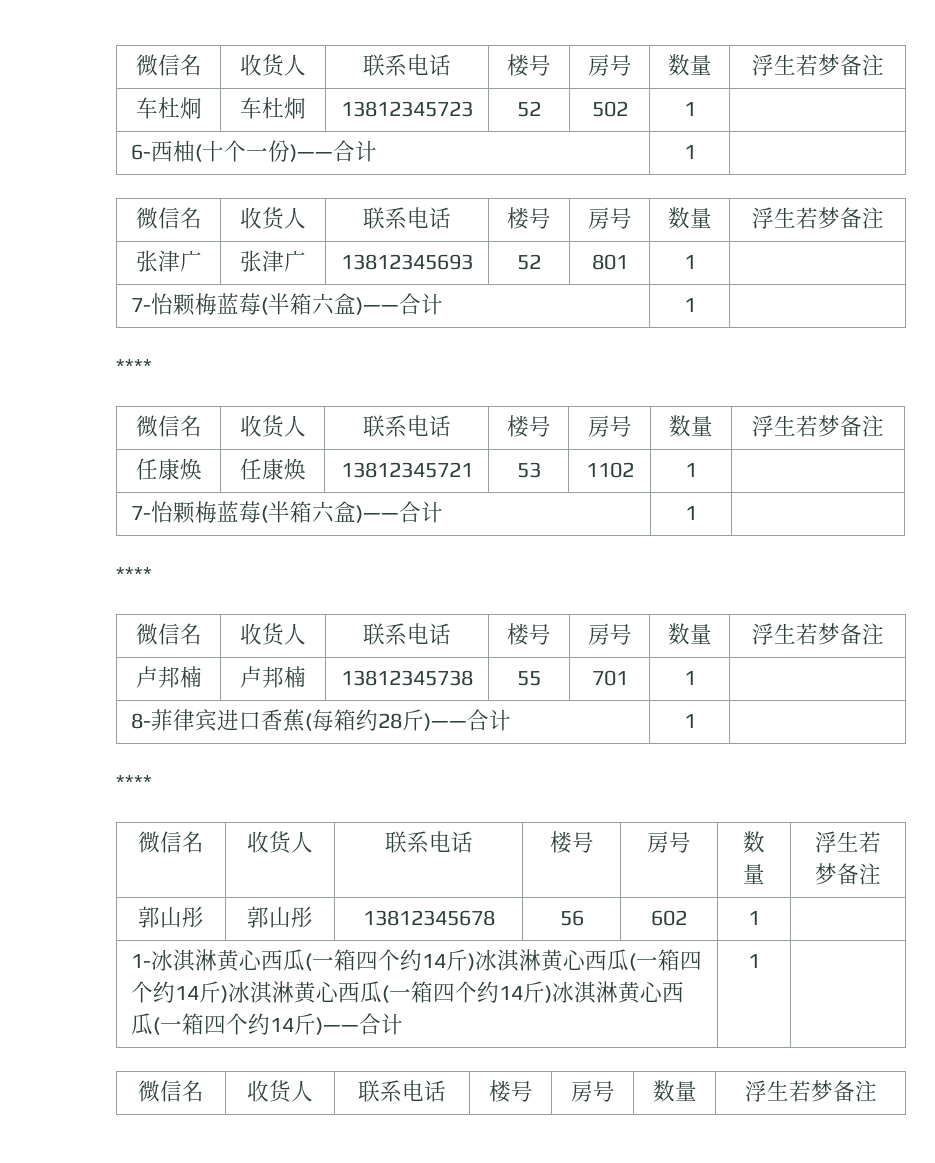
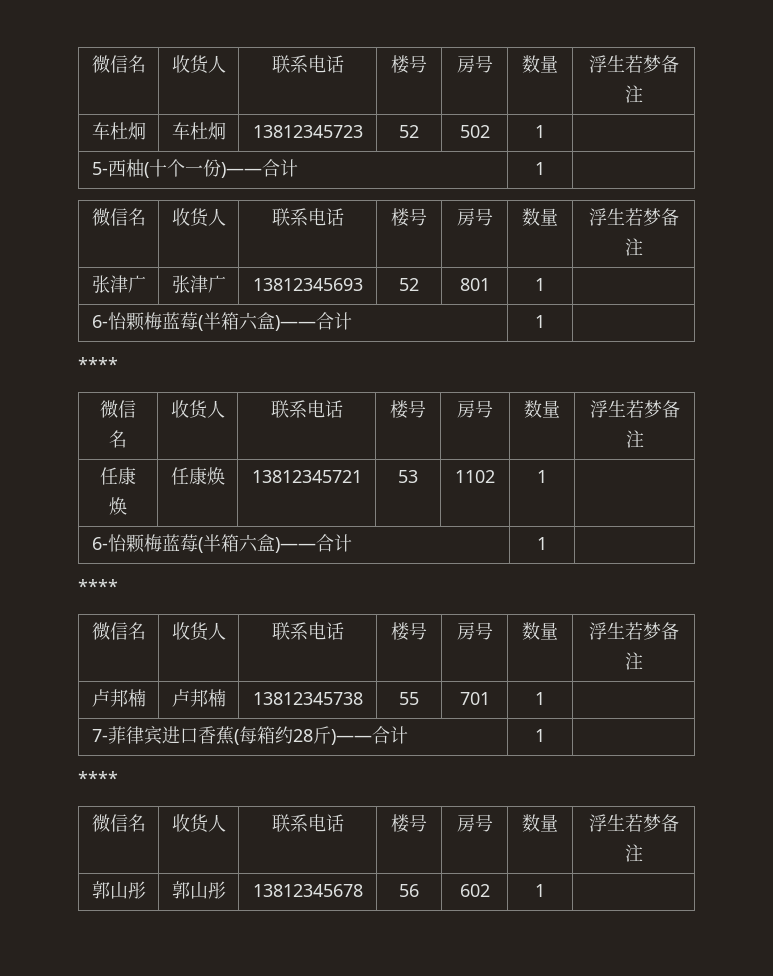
- 6-西柚(十个一份)——合计 | 1 |
+ 5-西柚(十个一份)——合计 | 1 |
  张津广 | 张津广 | 13812345693 | 52 | 801 | 1 |
- 7-怡颗梅蓝莓(半箱六盒)——合计 | 1 |
+ 6-怡颗梅蓝莓(半箱六盒)——合计 | 1 |
  任康焕 | 任康焕 | 13812345721 | 53 | 1102 | 1 |
- 7-怡颗梅蓝莓(半箱六盒)——合计 | 1 |
+ 6-怡颗梅蓝莓(半箱六盒)——合计 | 1 |
- 8-菲律宾进口香蕉(每箱约28斤)——合计 | 1 |
+ 7-菲律宾进口香蕉(每箱约28斤)——合计 | 1 |
- 1-冰淇淋黄心西瓜(一箱四个约14斤)冰淇淋黄心西瓜(一箱四个约14斤)冰淇淋黄心西瓜(一箱四个约14斤)冰淇淋黄心西瓜(一箱四个约14斤)——合计 | 1 |
- 微信名 | 收货人 | 联系电话 | 楼号 | 房号 | 数量 | 浮生若梦备注

